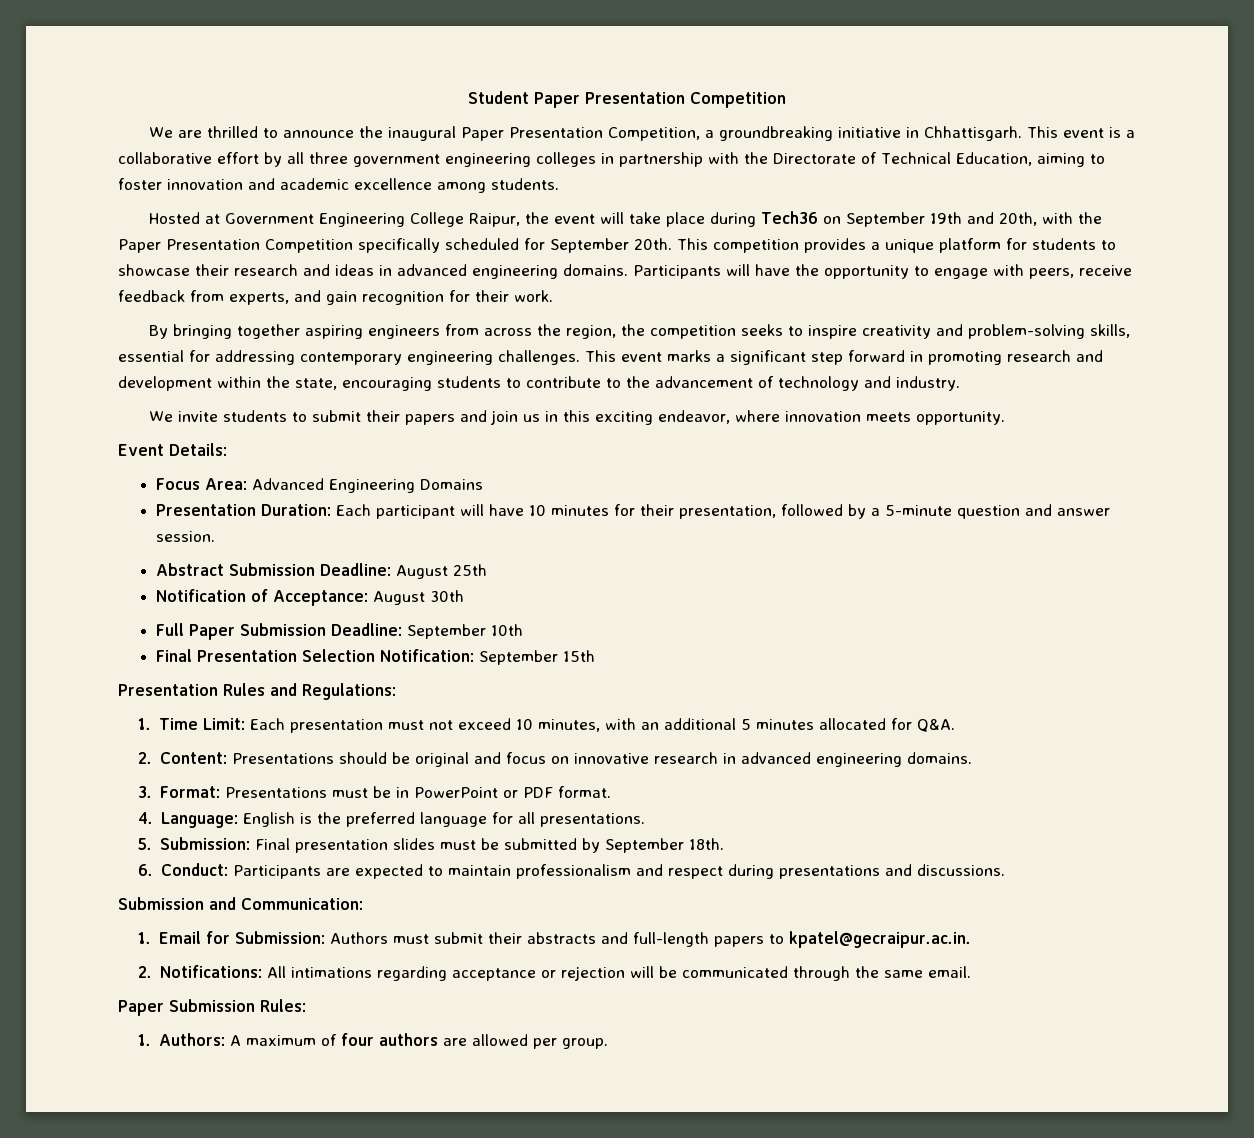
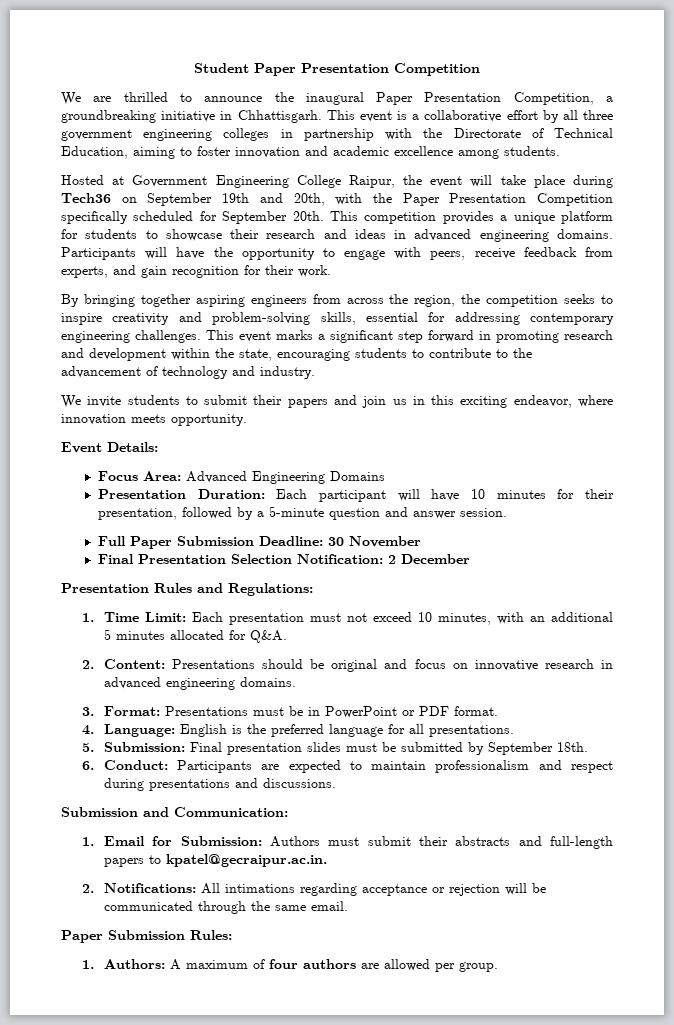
- Abstract Submission Deadline: August 25th
- Notification of Acceptance: August 30th
- Full Paper Submission Deadline: September 10th
+ Full Paper Submission Deadline: 30 November
- Final Presentation Selection Notification: September 15th
+ Final Presentation Selection Notification: 2 December

